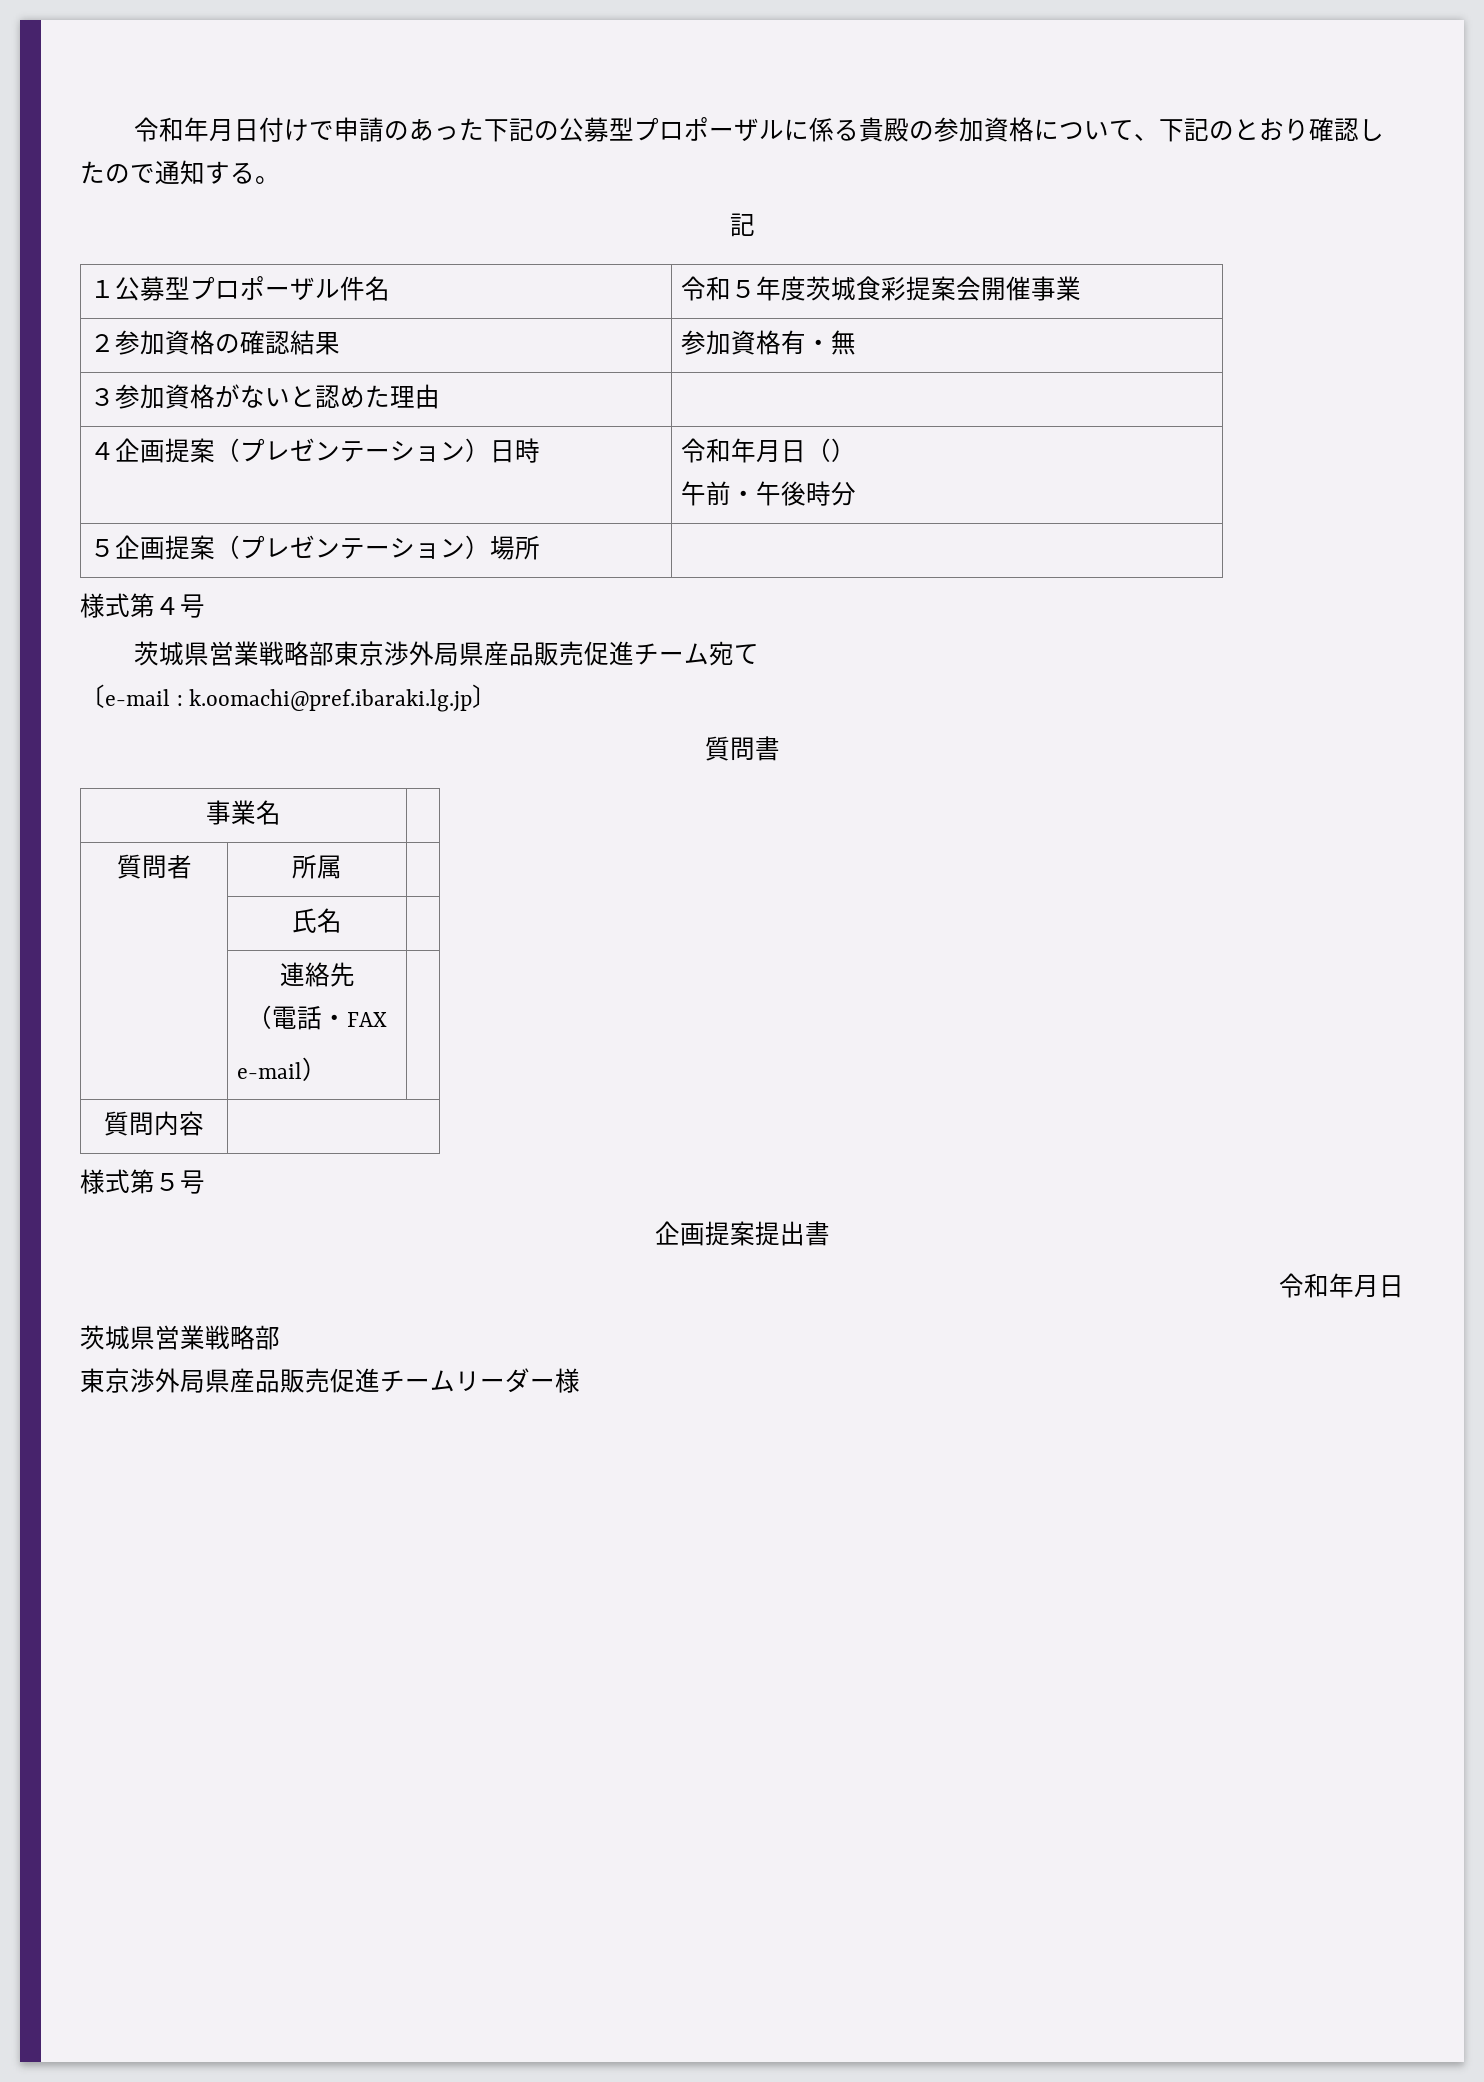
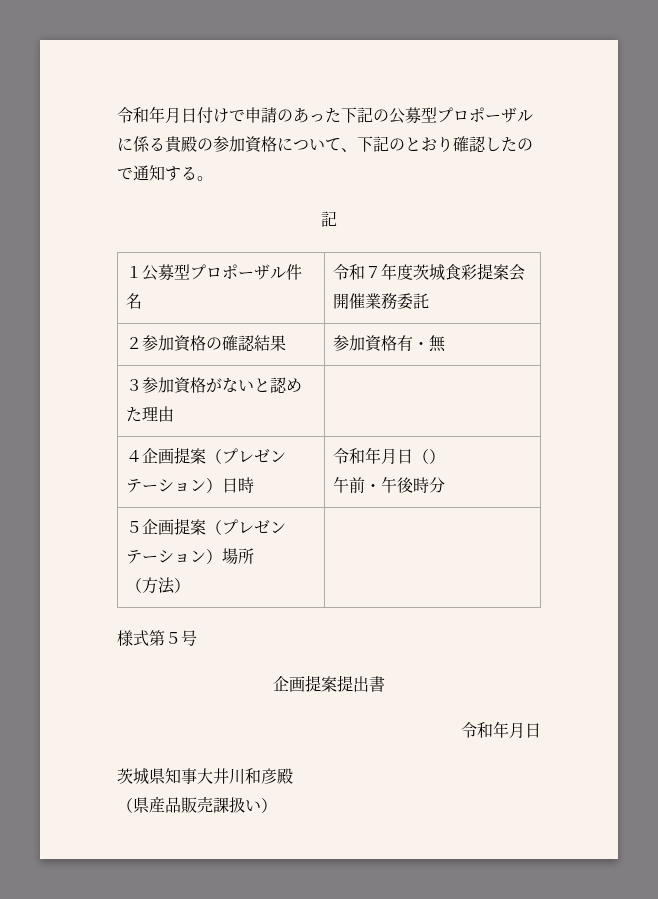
- １公募型プロポーザル件名 | 令和５年度茨城食彩提案会開催事業
+ １公募型プロポーザル件名 | 令和７年度茨城食彩提案会開催業務委託
- ５企画提案（プレゼンテーション）場所 |
- 様式第４号
- 茨城県営業戦略部東京渉外局県産品販売促進チーム宛て
- 〔e-mail : k.oomachi@pref.ibaraki.lg.jp〕
- 質問書
- 事業名 |
- 質問者 | 所属 |
- | 氏名 |
- | 連絡先
- （電話・FAX
- e-mail） |
+ ５企画提案（プレゼンテーション）場所
+ （方法） |
- 質問内容 |
  企画提案提出書
  令和年月日
- 茨城県営業戦略部
- 東京渉外局県産品販売促進チームリーダー様
+ 茨城県知事大井川和彦殿
+ （県産品販売課扱い）

